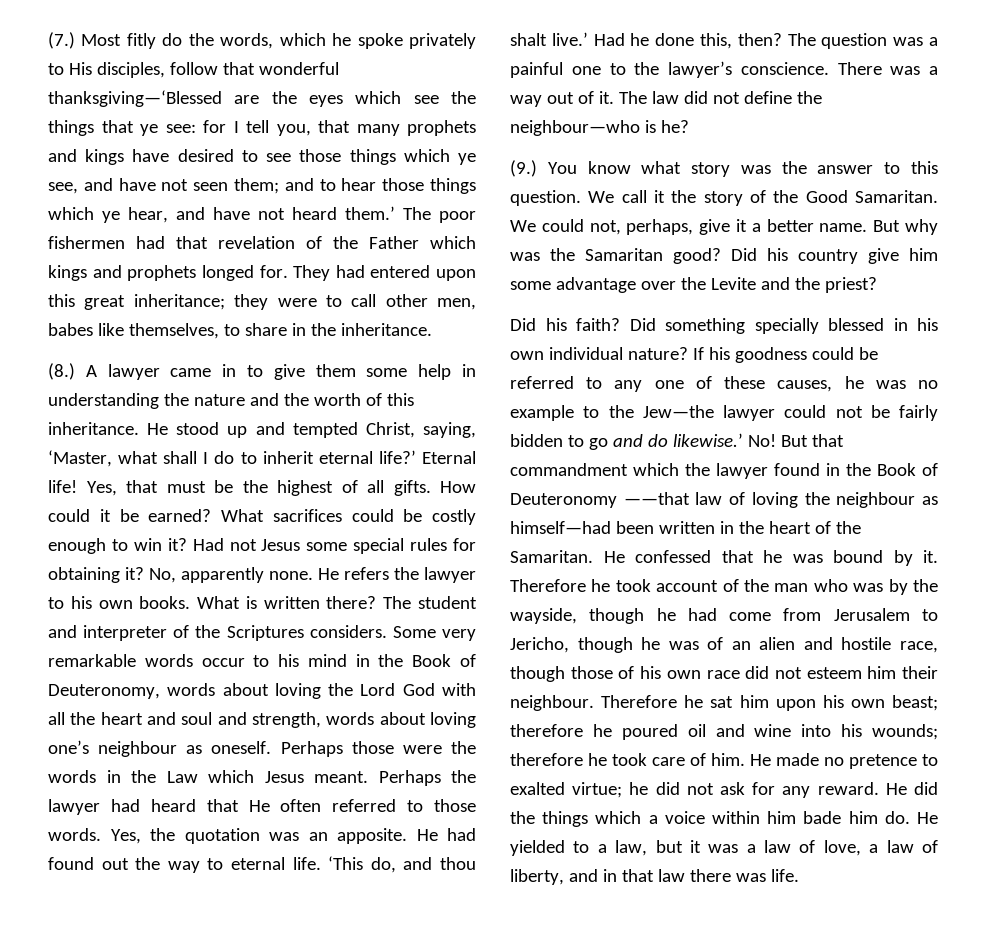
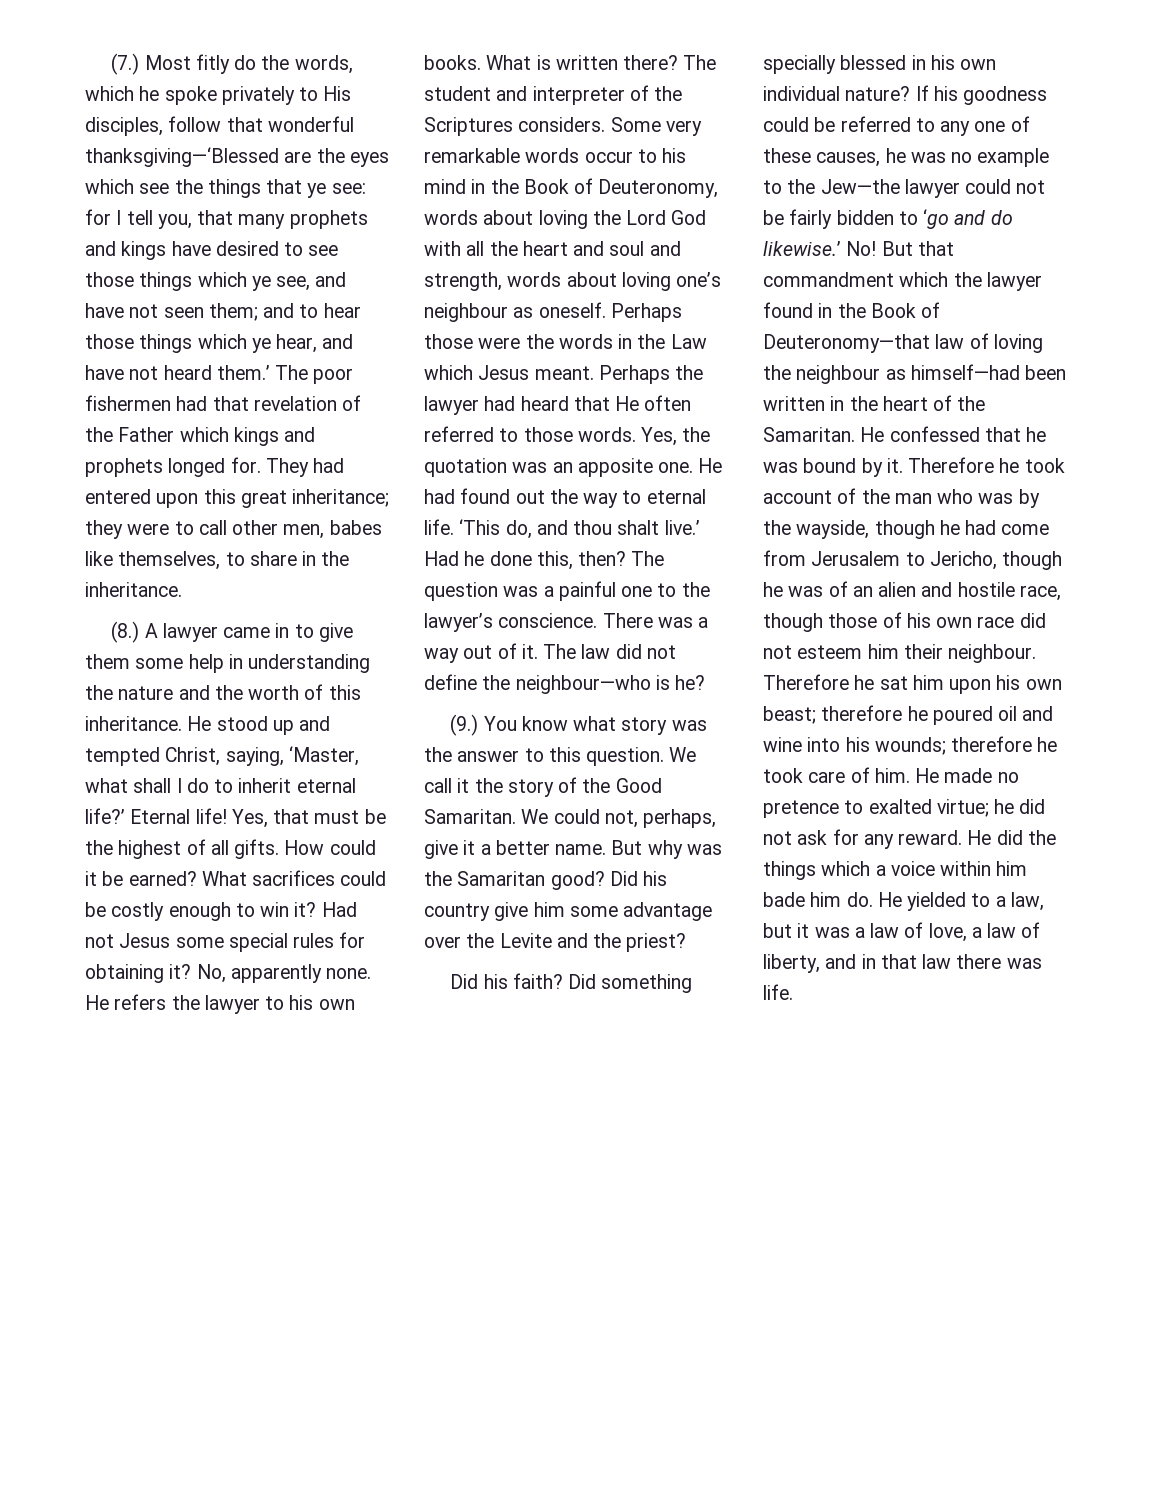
- Yes, the quotation was an apposite.
+ Yes, the quotation was an apposite one.
- If his goodness could be referred to any one of these causes, he was no example to the Jew—the lawyer could not be fairly bidden to go and do likewise.’
+ If his goodness could be referred to any one of these causes, he was no example to the Jew—the lawyer could not be fairly bidden to ‘go and do likewise.’
- But that commandment which the lawyer found in the Book of Deuteronomy ——that law of loving the neighbour as himself—had been written in the heart of the Samaritan.
+ But that commandment which the lawyer found in the Book of Deuteronomy—that law of loving the neighbour as himself—had been written in the heart of the Samaritan.

